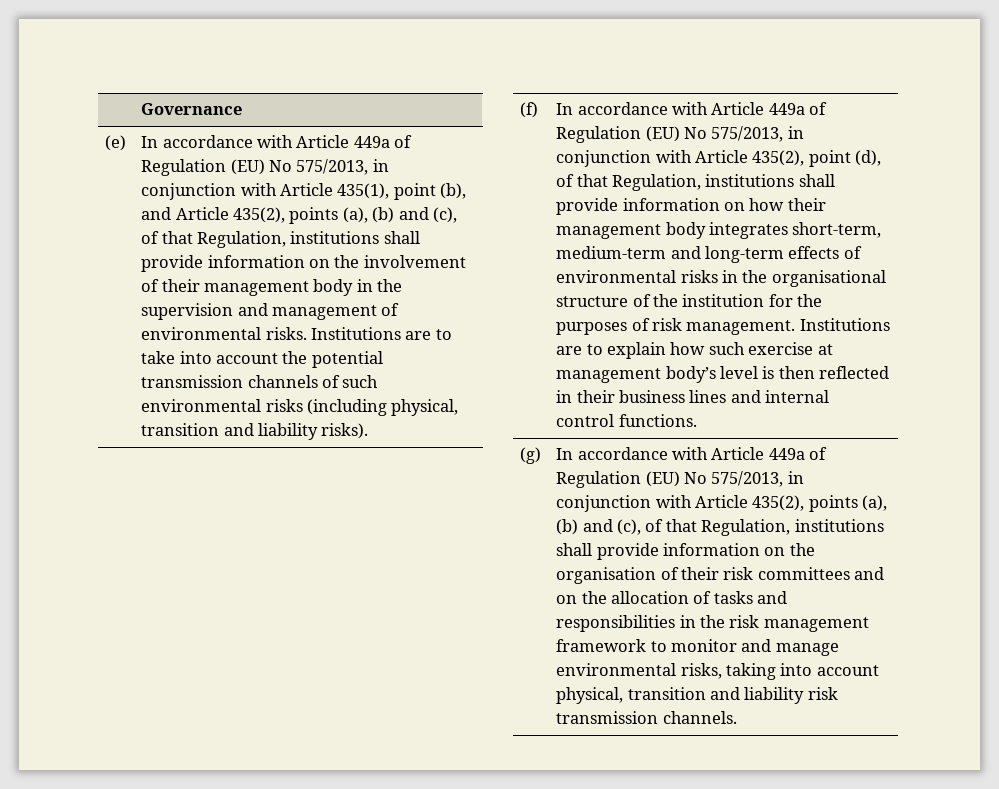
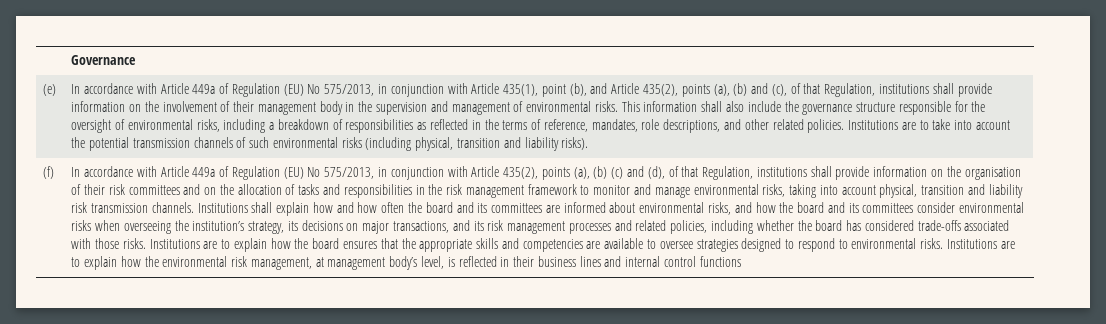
+ This information shall also include the governance structure responsible for the oversight of environmental risks, including a breakdown of responsibilities as reflected in the terms of reference, mandates, role descriptions, and other related policies.
- In accordance with Article 449a of Regulation (EU) No 575/2013, in conjunction with Article 435(2), point (d), of that Regulation, institutions shall provide information on how their management body integrates short-term, medium-term and long-term effects of environmental risks in the organisational structure of the institution for the purposes of risk management. Institutions are to explain how such exercise at management body’s level is then reflected in their business lines and internal control functions.
- (g)
- In accordance with Article 449a of Regulation (EU) No 575/2013, in conjunction with Article 435(2), points (a), (b) and (c), of that Regulation, institutions shall provide information on the organisation of their risk committees and on the allocation of tasks and responsibilities in the risk management framework to monitor and manage environmental risks, taking into account physical, transition and liability risk transmission channels.
+ In accordance with Article 449a of Regulation (EU) No 575/2013, in conjunction with Article 435(2), points (a), (b) (c) and (d), of that Regulation, institutions shall provide information on the organisation of their risk committees and on the allocation of tasks and responsibilities in the risk management framework to monitor and manage environmental risks, taking into account physical, transition and liability risk transmission channels.
+ Institutions shall explain how and how often the board and its committees are informed about environmental risks, and how the board and its committees consider environmental risks when overseeing the institution’s strategy, its decisions on major transactions, and its risk management processes and related policies, including whether the board has considered trade-offs associated with those risks. Institutions are to explain how the board ensures that the appropriate skills and competencies are available to oversee strategies designed to respond to environmental risks. Institutions are to explain how the environmental risk management, at management body’s level, is reflected in their business lines and internal control functions

